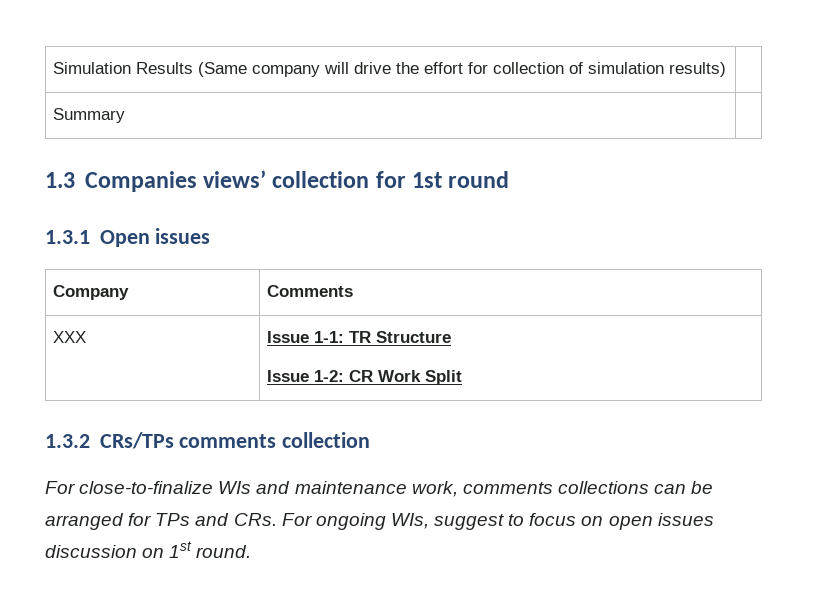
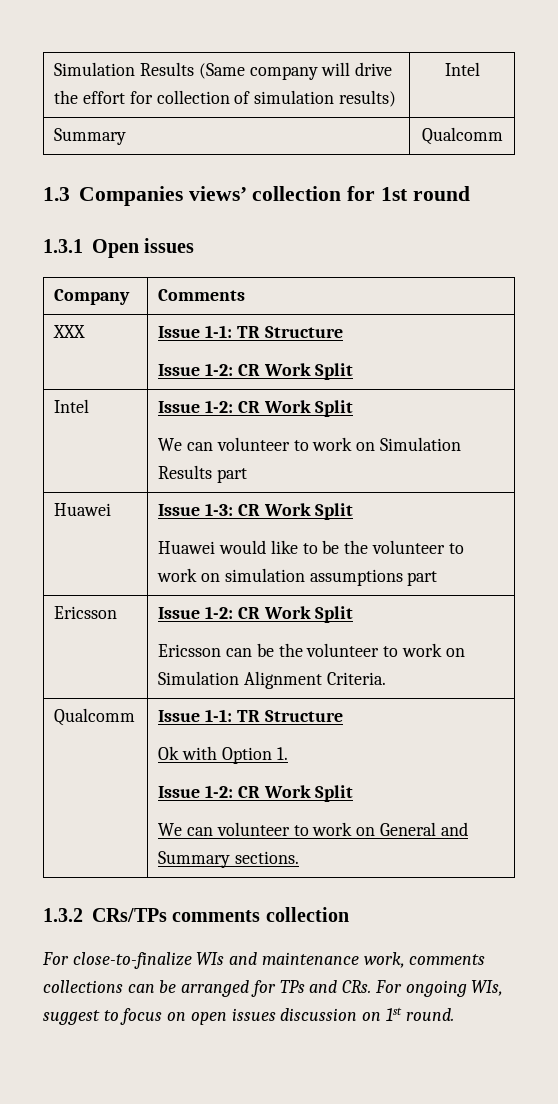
- Simulation Results (Same company will drive the effort for collection of simulation results) |
+ Simulation Results (Same company will drive the effort for collection of simulation results) | Intel
- Summary |
+ Summary | Qualcomm
+ Intel | Issue 1-2: CR Work Split
+ We can volunteer to work on Simulation Results part
+ Huawei | Issue 1-3: CR Work Split
+ Huawei would like to be the volunteer to work on simulation assumptions part
+ Ericsson | Issue 1-2: CR Work Split
+ Ericsson can be the volunteer to work on Simulation Alignment Criteria.
+ Qualcomm | Issue 1-1: TR Structure
+ Ok with Option 1.
+ Issue 1-2: CR Work Split
+ We can volunteer to work on General and Summary sections.

